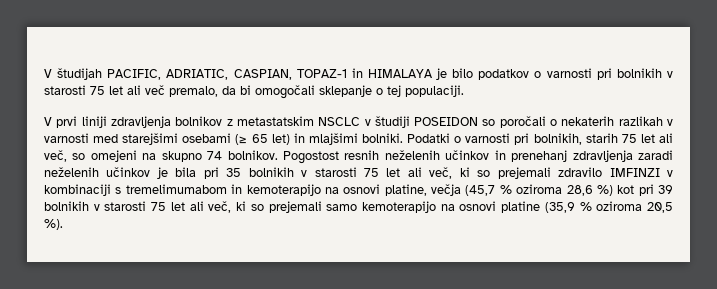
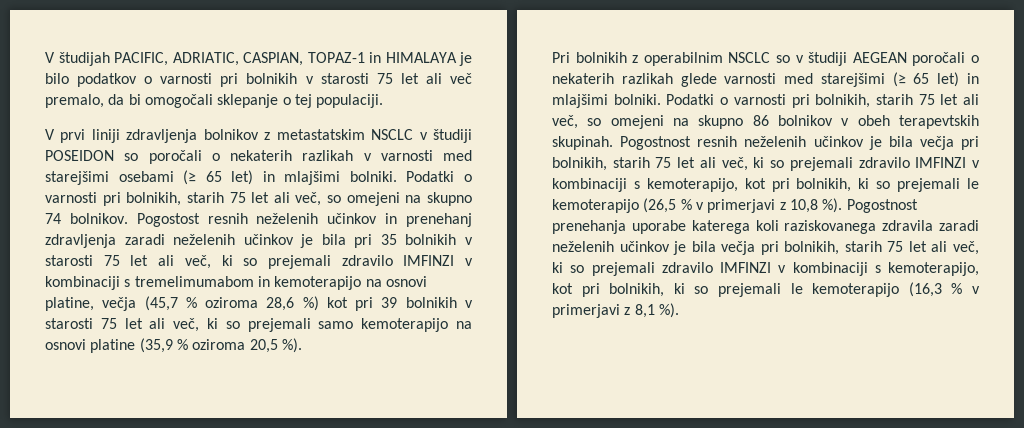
+ Pri bolnikih z operabilnim NSCLC so v študiji AEGEAN poročali o nekaterih razlikah glede varnosti med starejšimi (≥ 65 let) in mlajšimi bolniki. Podatki o varnosti pri bolnikih, starih 75 let ali več, so omejeni na skupno 86 bolnikov v obeh terapevtskih skupinah. Pogostnost resnih neželenih učinkov je bila večja pri bolnikih, starih 75 let ali več, ki so prejemali zdravilo IMFINZI v kombinaciji s kemoterapijo, kot pri bolnikih, ki so prejemali le kemoterapijo (26,5 % v primerjavi z 10,8 %). Pogostnost prenehanja uporabe katerega koli raziskovanega zdravila zaradi neželenih učinkov je bila večja pri bolnikih, starih 75 let ali več, ki so prejemali zdravilo IMFINZI v kombinaciji s kemoterapijo, kot pri bolnikih, ki so prejemali le kemoterapijo (16,3 % v primerjavi z 8,1 %).

